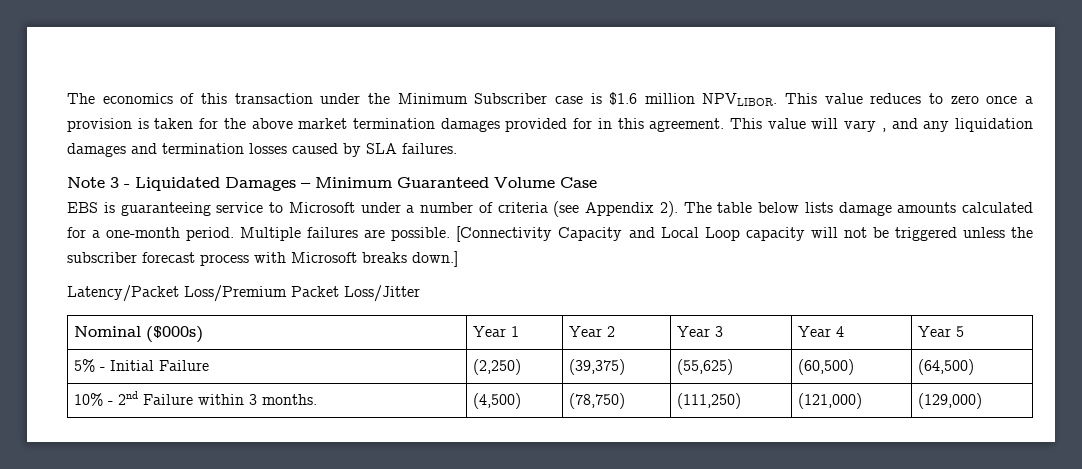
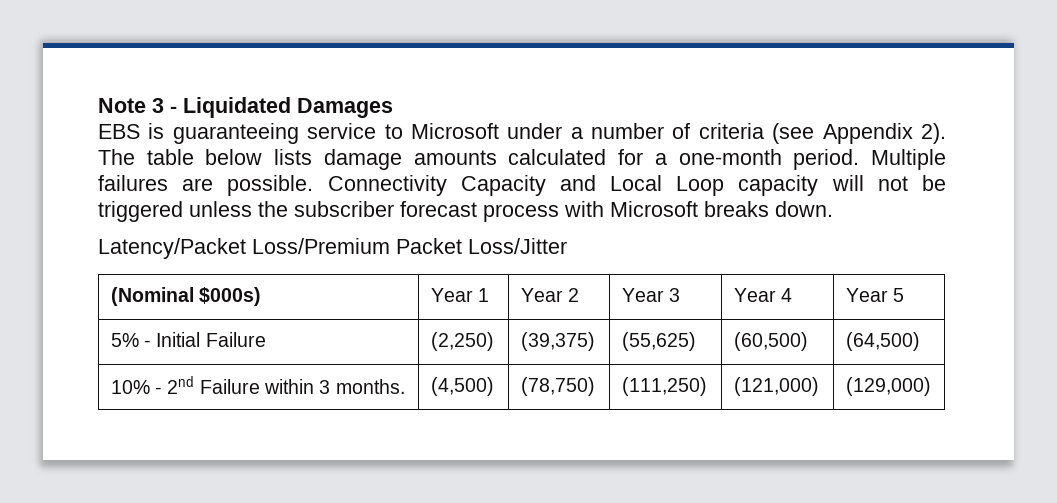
- The economics of this transaction under the Minimum Subscriber case is $1.6 million NPVLIBOR. This value reduces to zero once a provision is taken for the above market termination damages provided for in this agreement. This value will vary , and any liquidation damages and termination losses caused by SLA failures.
- Note 3 - Liquidated Damages – Minimum Guaranteed Volume Case
+ Note 3 - Liquidated Damages
- [Connectivity Capacity and Local Loop capacity will not be triggered unless the subscriber forecast process with Microsoft breaks down.]
+ Connectivity Capacity and Local Loop capacity will not be triggered unless the subscriber forecast process with Microsoft breaks down.
- Nominal ($000s) | Year 1 | Year 2 | Year 3 | Year 4 | Year 5
+ (Nominal $000s) | Year 1 | Year 2 | Year 3 | Year 4 | Year 5

